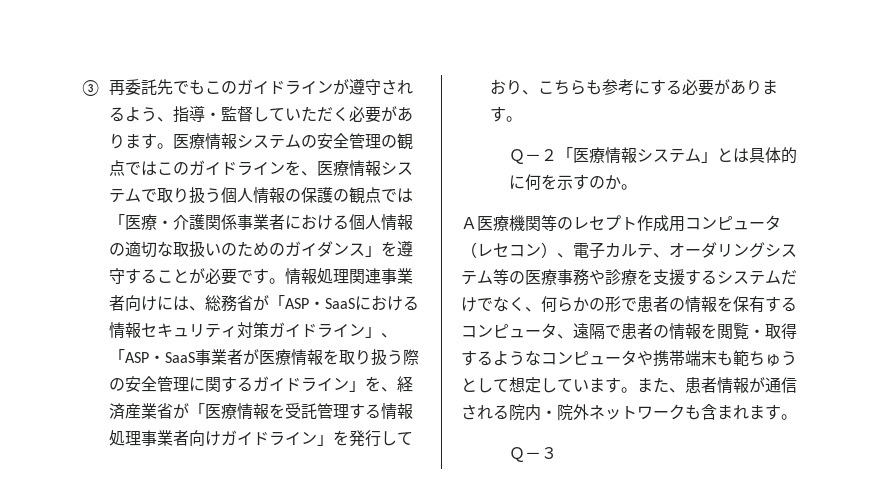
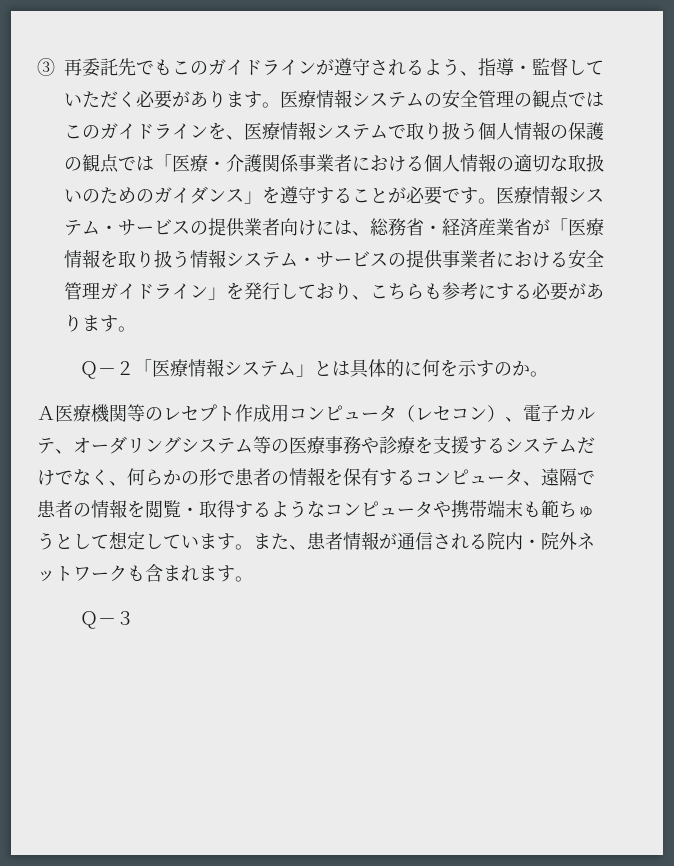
- 情報処理関連事業者向けには、総務省が「ASP・SaaSにおける情報セキュリティ対策ガイドライン」、「ASP・SaaS事業者が医療情報を取り扱う際の安全管理に関するガイドライン」を、経済産業省が「医療情報を受託管理する情報処理事業者向けガイドライン」を発行しており、こちらも参考にする必要があります。
+ 医療情報システム・サービスの提供業者向けには、総務省・経済産業省が「医療情報を取り扱う情報システム・サービスの提供事業者における安全管理ガイドライン」を発行しており、こちらも参考にする必要があります。

